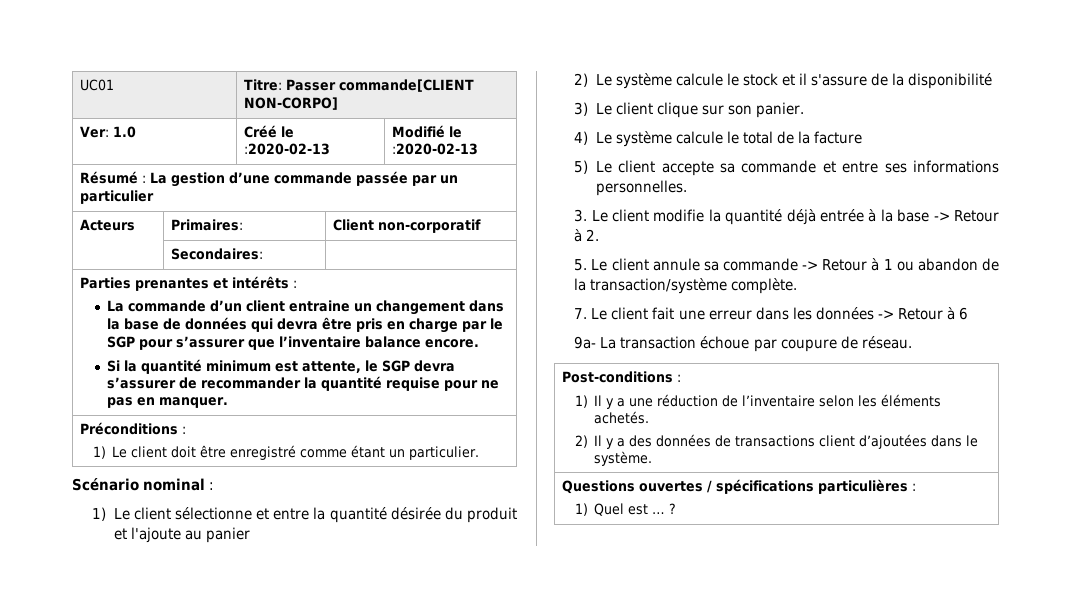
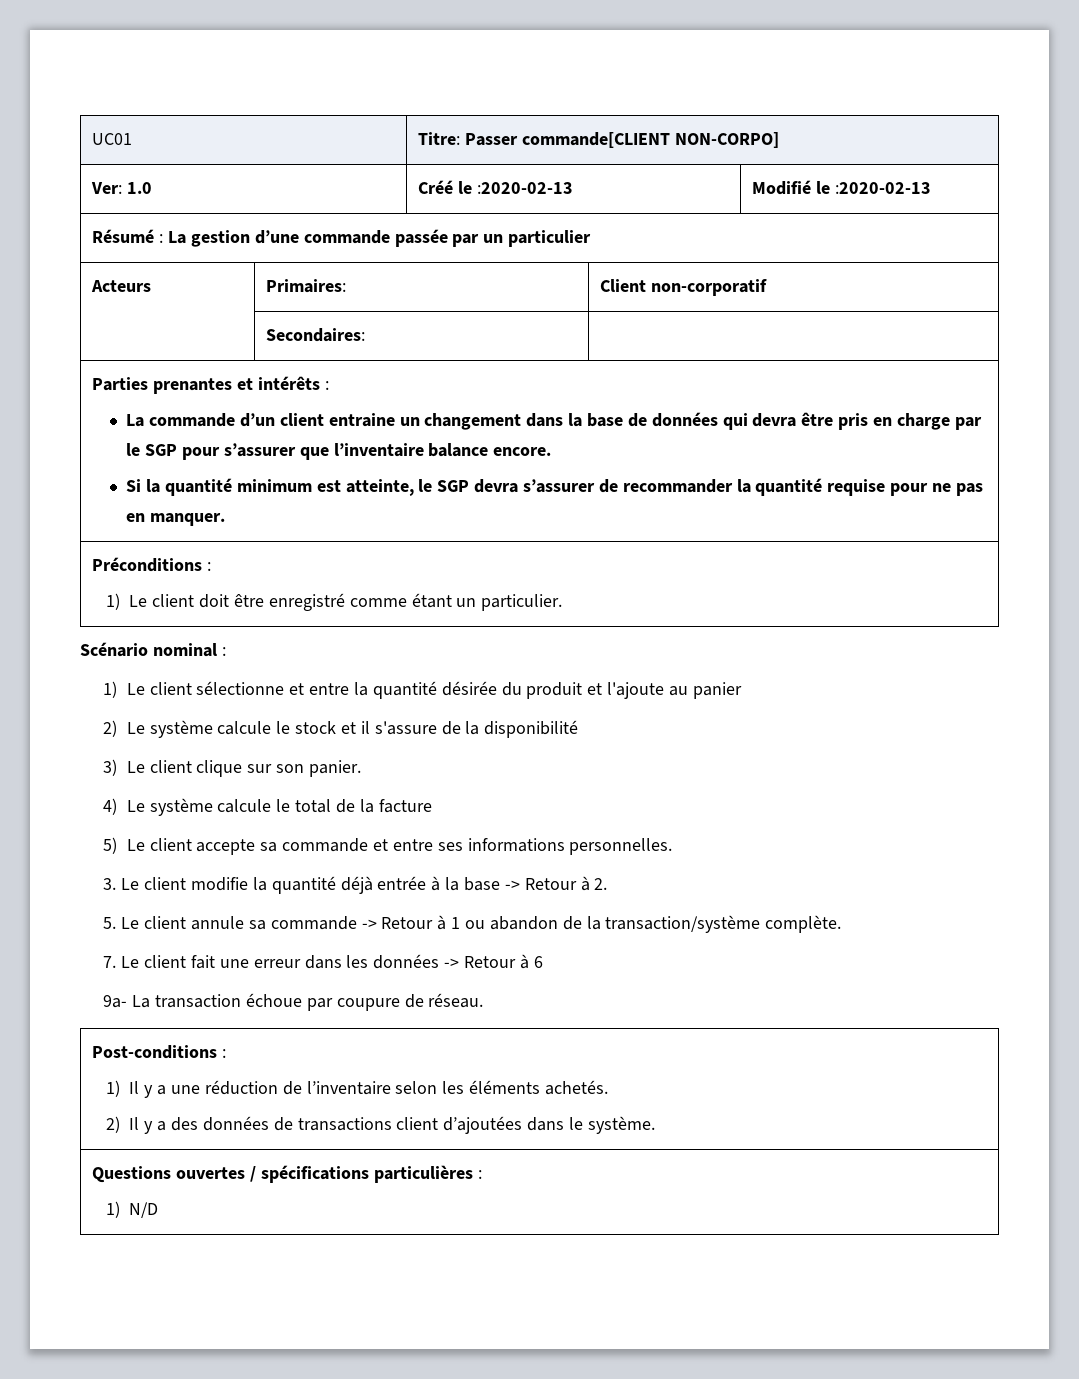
- Si la quantité minimum est attente, le SGP devra s’assurer de recommander la quantité requise pour ne pas en manquer.
+ Si la quantité minimum est atteinte, le SGP devra s’assurer de recommander la quantité requise pour ne pas en manquer.
  Questions ouvertes / spécifications particulières :
- 1) Quel est … ?
+ 1) N/D

